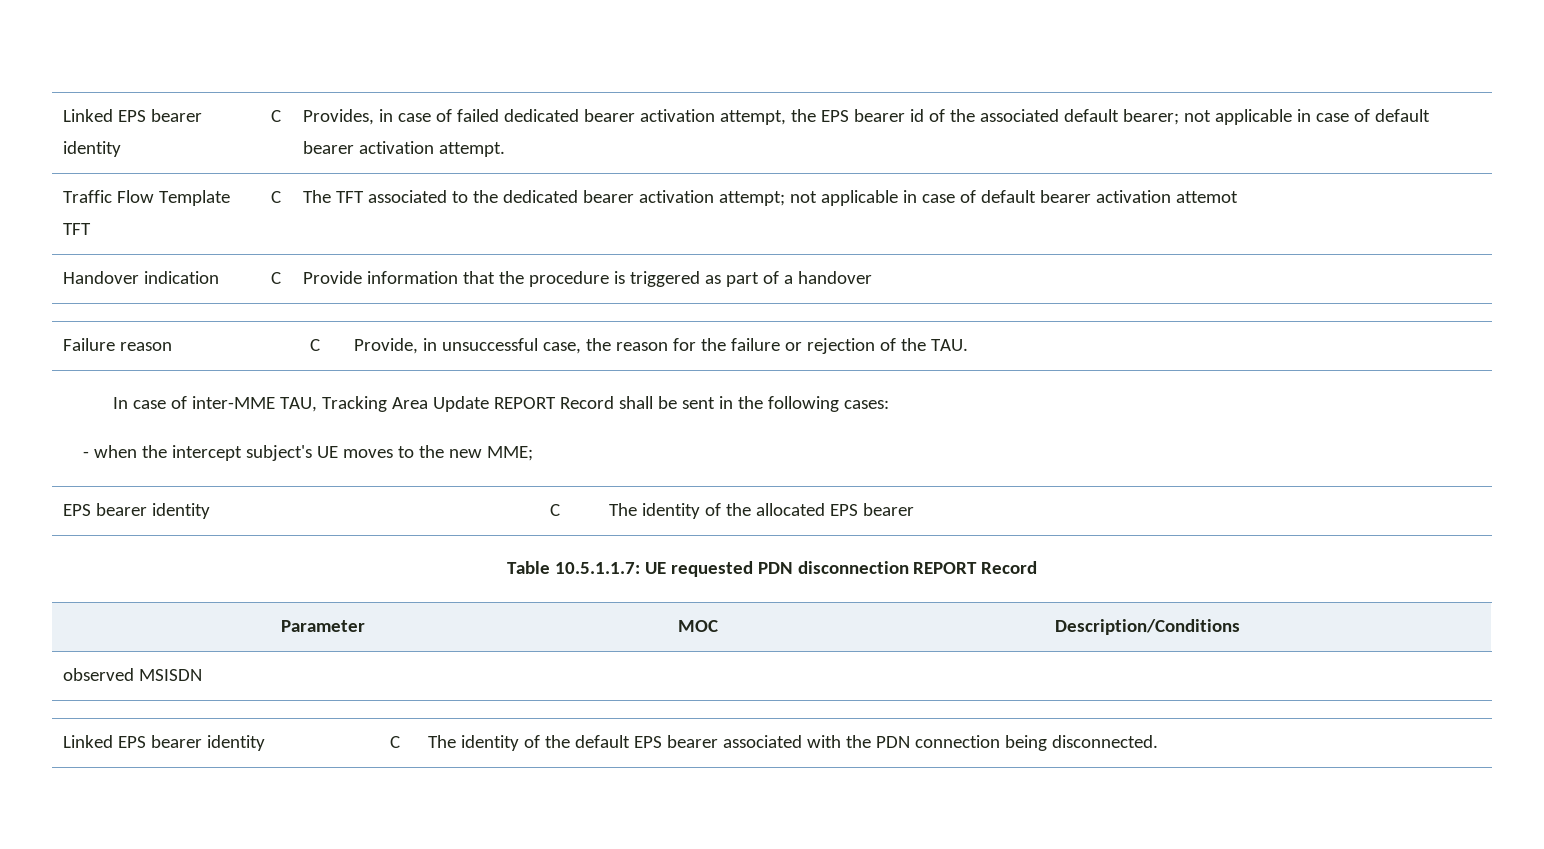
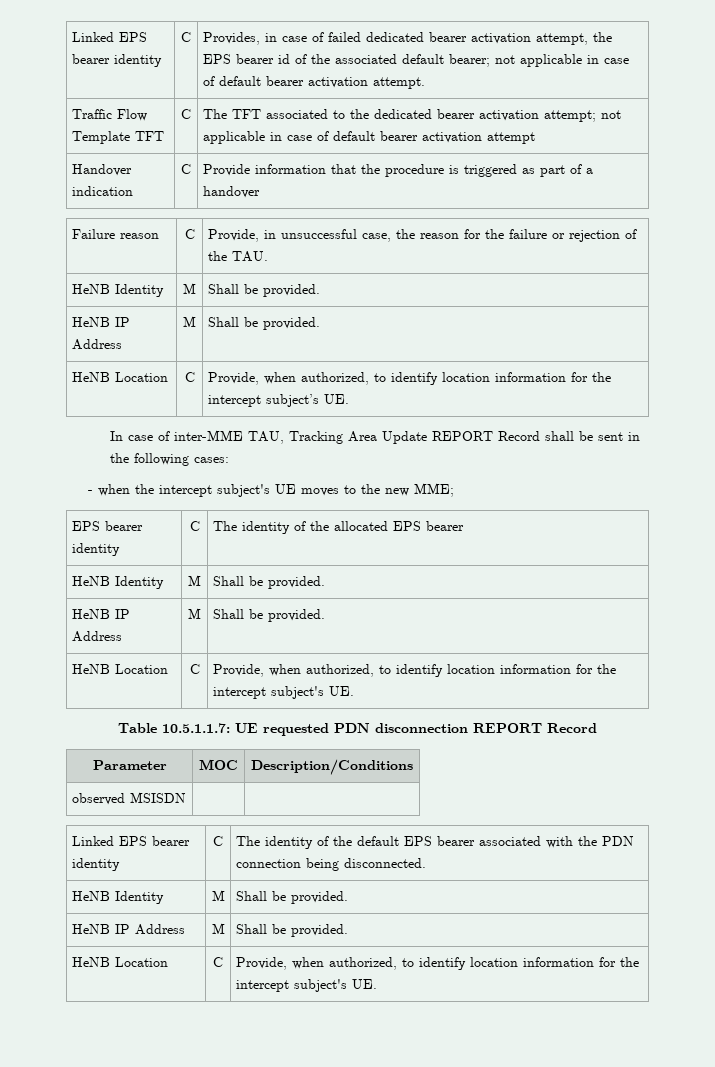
- Traffic Flow Template TFT | C | The TFT associated to the dedicated bearer activation attempt; not applicable in case of default bearer activation attemot
+ Traffic Flow Template TFT | C | The TFT associated to the dedicated bearer activation attempt; not applicable in case of default bearer activation attempt
  Failure reason | C | Provide, in unsuccessful case, the reason for the failure or rejection of the TAU.
+ HeNB Identity | M | Shall be provided.
+ HeNB IP Address | M | Shall be provided.
+ HeNB Location | C | Provide, when authorized, to identify location information for the intercept subject’s UE.
  EPS bearer identity | C | The identity of the allocated EPS bearer
+ HeNB Identity | M | Shall be provided.
+ HeNB IP Address | M | Shall be provided.
+ HeNB Location | C | Provide, when authorized, to identify location information for the intercept subject's UE.
  Linked EPS bearer identity | C | The identity of the default EPS bearer associated with the PDN connection being disconnected.
+ HeNB Identity | M | Shall be provided.
+ HeNB IP Address | M | Shall be provided.
+ HeNB Location | C | Provide, when authorized, to identify location information for the intercept subject's UE.

